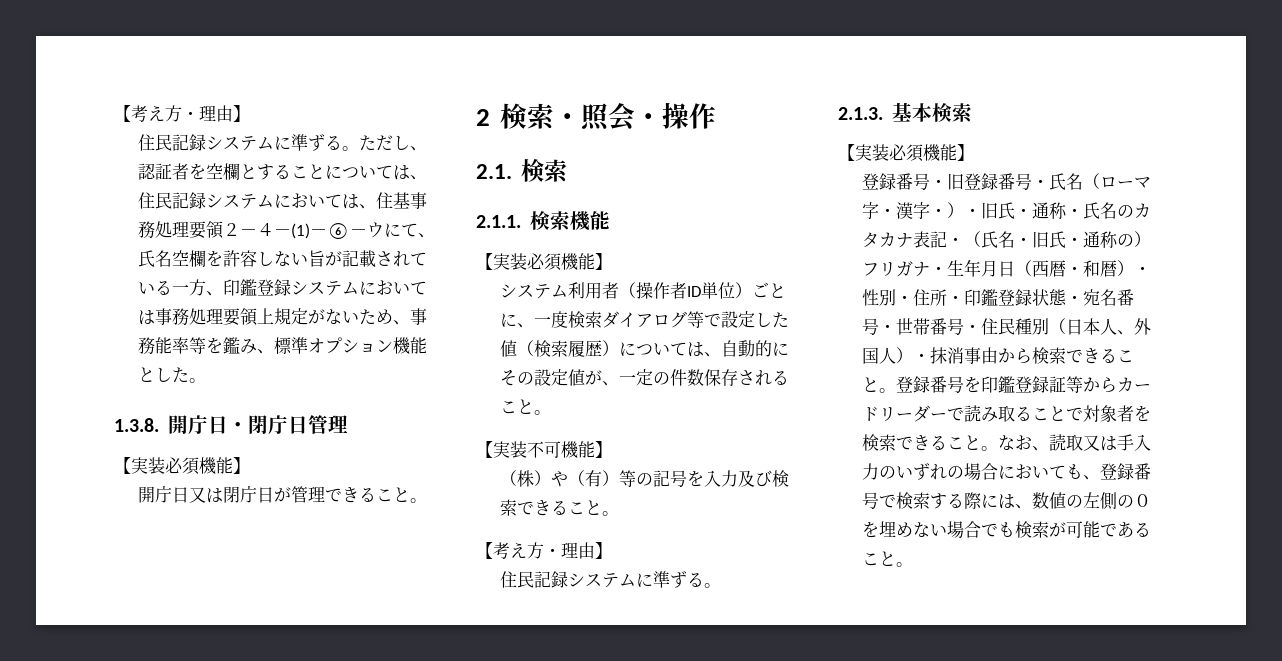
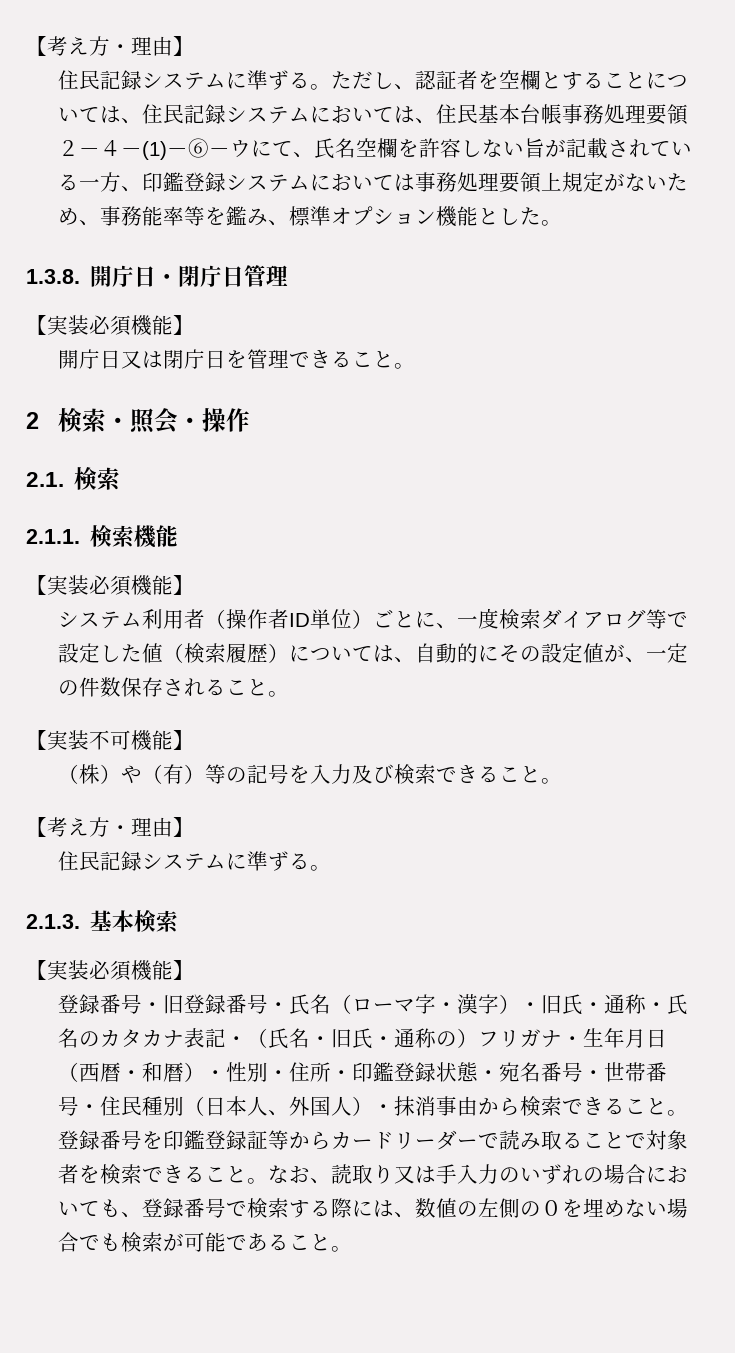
- ただし、認証者を空欄とすることについては、住民記録システムにおいては、住基事務処理要領２－４－(1)－⑥－ウにて、氏名空欄を許容しない旨が記載されている一方、印鑑登録システムにおいては事務処理要領上規定がないため、事務能率等を鑑み、標準オプション機能とした。
+ ただし、認証者を空欄とすることについては、住民記録システムにおいては、住民基本台帳事務処理要領２－４－(1)－⑥－ウにて、氏名空欄を許容しない旨が記載されている一方、印鑑登録システムにおいては事務処理要領上規定がないため、事務能率等を鑑み、標準オプション機能とした。
- 開庁日又は閉庁日が管理できること。
+ 開庁日又は閉庁日を管理できること。
- 登録番号・旧登録番号・氏名（ローマ字・漢字・）・旧氏・通称・氏名のカタカナ表記・（氏名・旧氏・通称の）フリガナ・生年月日（西暦・和暦）・性別・住所・印鑑登録状態・宛名番号・世帯番号・住民種別（日本人、外国人）・抹消事由から検索できること。
+ 登録番号・旧登録番号・氏名（ローマ字・漢字）・旧氏・通称・氏名のカタカナ表記・（氏名・旧氏・通称の）フリガナ・生年月日（西暦・和暦）・性別・住所・印鑑登録状態・宛名番号・世帯番号・住民種別（日本人、外国人）・抹消事由から検索できること。
- なお、読取又は手入力のいずれの場合においても、登録番号で検索する際には、数値の左側の０を埋めない場合でも検索が可能であること。
+ なお、読取り又は手入力のいずれの場合においても、登録番号で検索する際には、数値の左側の０を埋めない場合でも検索が可能であること。

